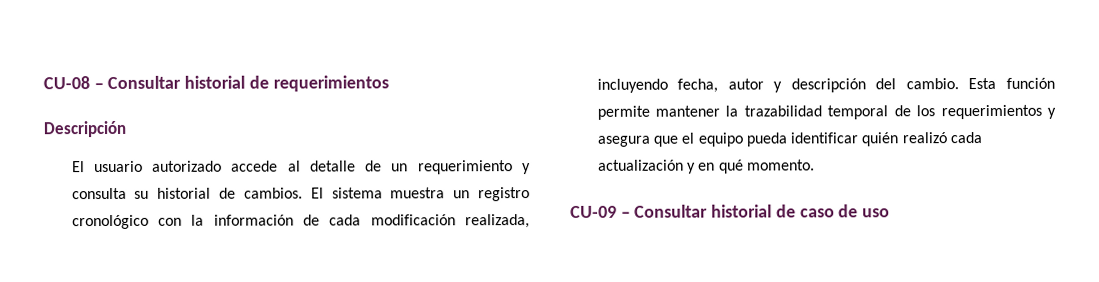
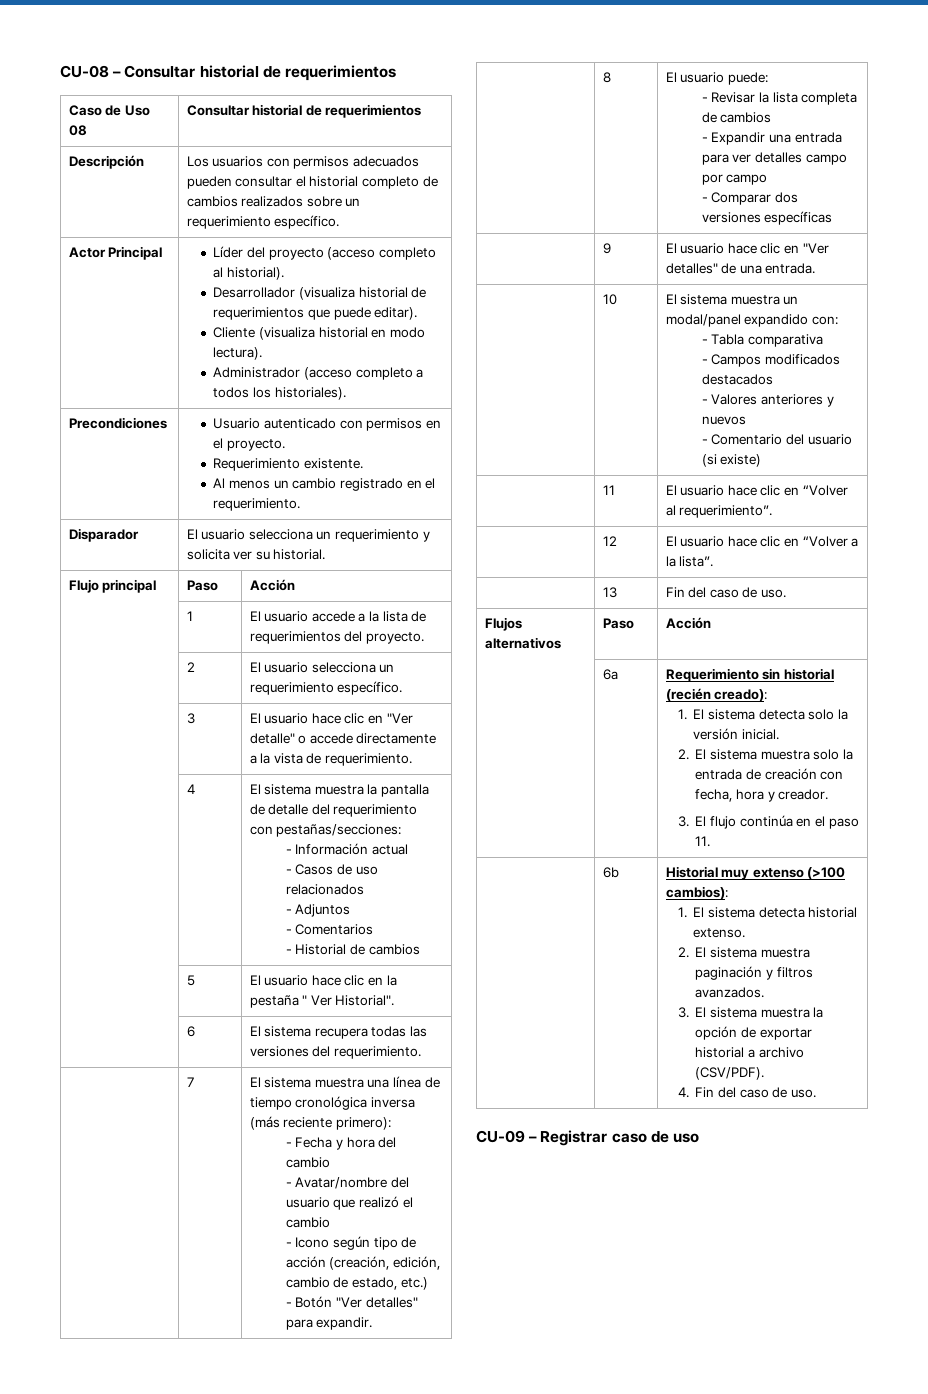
- Descripción
- El usuario autorizado accede al detalle de un requerimiento y consulta su historial de cambios. El sistema muestra un registro cronológico con la información de cada modificación realizada, incluyendo fecha, autor y descripción del cambio. Esta función permite mantener la trazabilidad temporal de los requerimientos y asegura que el equipo pueda identificar quién realizó cada actualización y en qué momento.
+ Caso de Uso 08 | Consultar historial de requerimientos
+ Descripción | Los usuarios con permisos adecuados pueden consultar el historial completo de cambios realizados sobre un requerimiento específico.
+ Actor Principal | Líder del proyecto (acceso completo al historial).
+ Desarrollador (visualiza historial de requerimientos que puede editar).
+ Cliente (visualiza historial en modo lectura).
+ Administrador (acceso completo a todos los historiales).
+ Precondiciones | Usuario autenticado con permisos en el proyecto.
+ Requerimiento existente.
+ Al menos un cambio registrado en el requerimiento.
+ Disparador | El usuario selecciona un requerimiento y solicita ver su historial.
+ Flujo principal | Paso | Acción
+ | 1 | El usuario accede a la lista de requerimientos del proyecto.
+ | 2 | El usuario selecciona un requerimiento específico.
+ | 3 | El usuario hace clic en "Ver detalle" o accede directamente a la vista de requerimiento.
+ | 4 | El sistema muestra la pantalla de detalle del requerimiento con pestañas/secciones:
+ - Información actual
+ - Casos de uso relacionados
+ - Adjuntos
+ - Comentarios
+ - Historial de cambios
+ | 5 | El usuario hace clic en la pestaña " Ver Historial".
+ | 6 | El sistema recupera todas las versiones del requerimiento.
+ | 7 | El sistema muestra una línea de tiempo cronológica inversa (más reciente primero):
+ - Fecha y hora del cambio
+ - Avatar/nombre del usuario que realizó el cambio
+ - Icono según tipo de acción (creación, edición, cambio de estado, etc.)
+ - Botón "Ver detalles" para expandir.
+ | 8 | El usuario puede:
+ - Revisar la lista completa de cambios
+ - Expandir una entrada para ver detalles campo por campo
+ - Comparar dos versiones específicas
+ | 9 | El usuario hace clic en "Ver detalles" de una entrada.
+ | 10 | El sistema muestra un modal/panel expandido con:
+ - Tabla comparativa
+ - Campos modificados destacados
+ - Valores anteriores y nuevos
+ - Comentario del usuario (si existe)
+ | 11 | El usuario hace clic en “Volver al requerimiento”.
+ | 12 | El usuario hace clic en “Volver a la lista”.
+ | 13 | Fin del caso de uso.
+ Flujos alternativos | Paso | Acción
+ | 6a | Requerimiento sin historial (recién creado):
+ 1. El sistema detecta solo la versión inicial.
+ 2. El sistema muestra solo la entrada de creación con fecha, hora y creador.
+ 3. El flujo continúa en el paso 11.
+ | 6b | Historial muy extenso (>100 cambios):
+ 1. El sistema detecta historial extenso.
+ 2. El sistema muestra paginación y filtros avanzados.
+ 3. El sistema muestra la opción de exportar historial a archivo (CSV/PDF).
+ 4. Fin del caso de uso.
- CU-09 – Consultar historial de caso de uso
+ CU-09 – Registrar caso de uso

